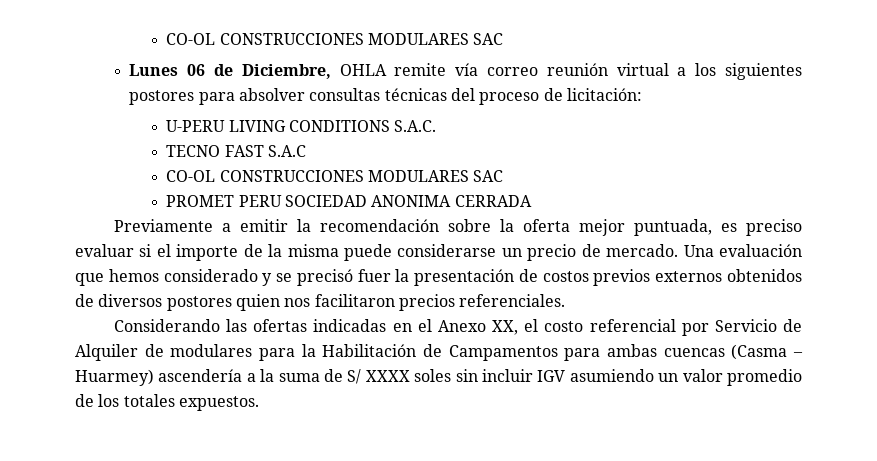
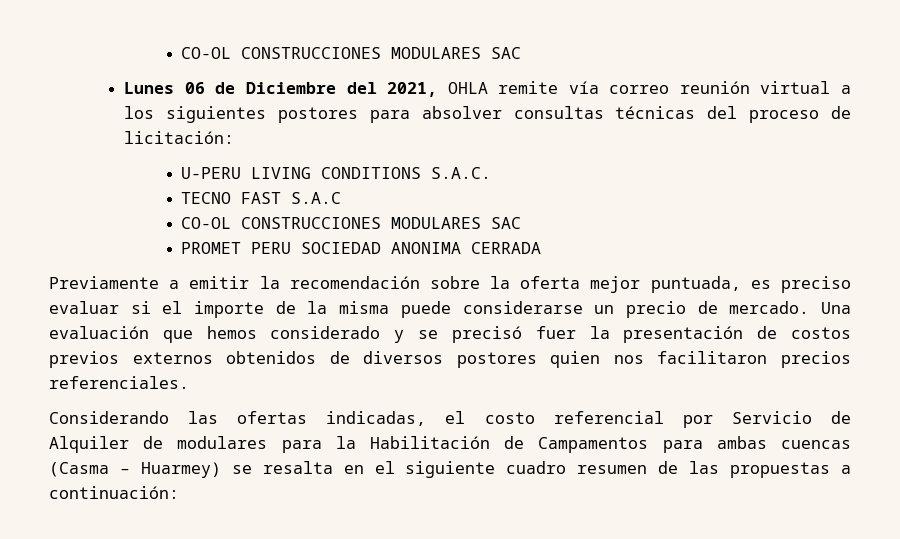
- Lunes 06 de Diciembre, OHLA remite vía correo reunión virtual a los siguientes postores para absolver consultas técnicas del proceso de licitación:
+ Lunes 06 de Diciembre del 2021, OHLA remite vía correo reunión virtual a los siguientes postores para absolver consultas técnicas del proceso de licitación:
- Considerando las ofertas indicadas en el Anexo XX, el costo referencial por Servicio de Alquiler de modulares para la Habilitación de Campamentos para ambas cuencas (Casma – Huarmey) ascendería a la suma de S/ XXXX soles sin incluir IGV asumiendo un valor promedio de los totales expuestos.
+ Considerando las ofertas indicadas, el costo referencial por Servicio de Alquiler de modulares para la Habilitación de Campamentos para ambas cuencas (Casma – Huarmey) se resalta en el siguiente cuadro resumen de las propuestas a continuación:

